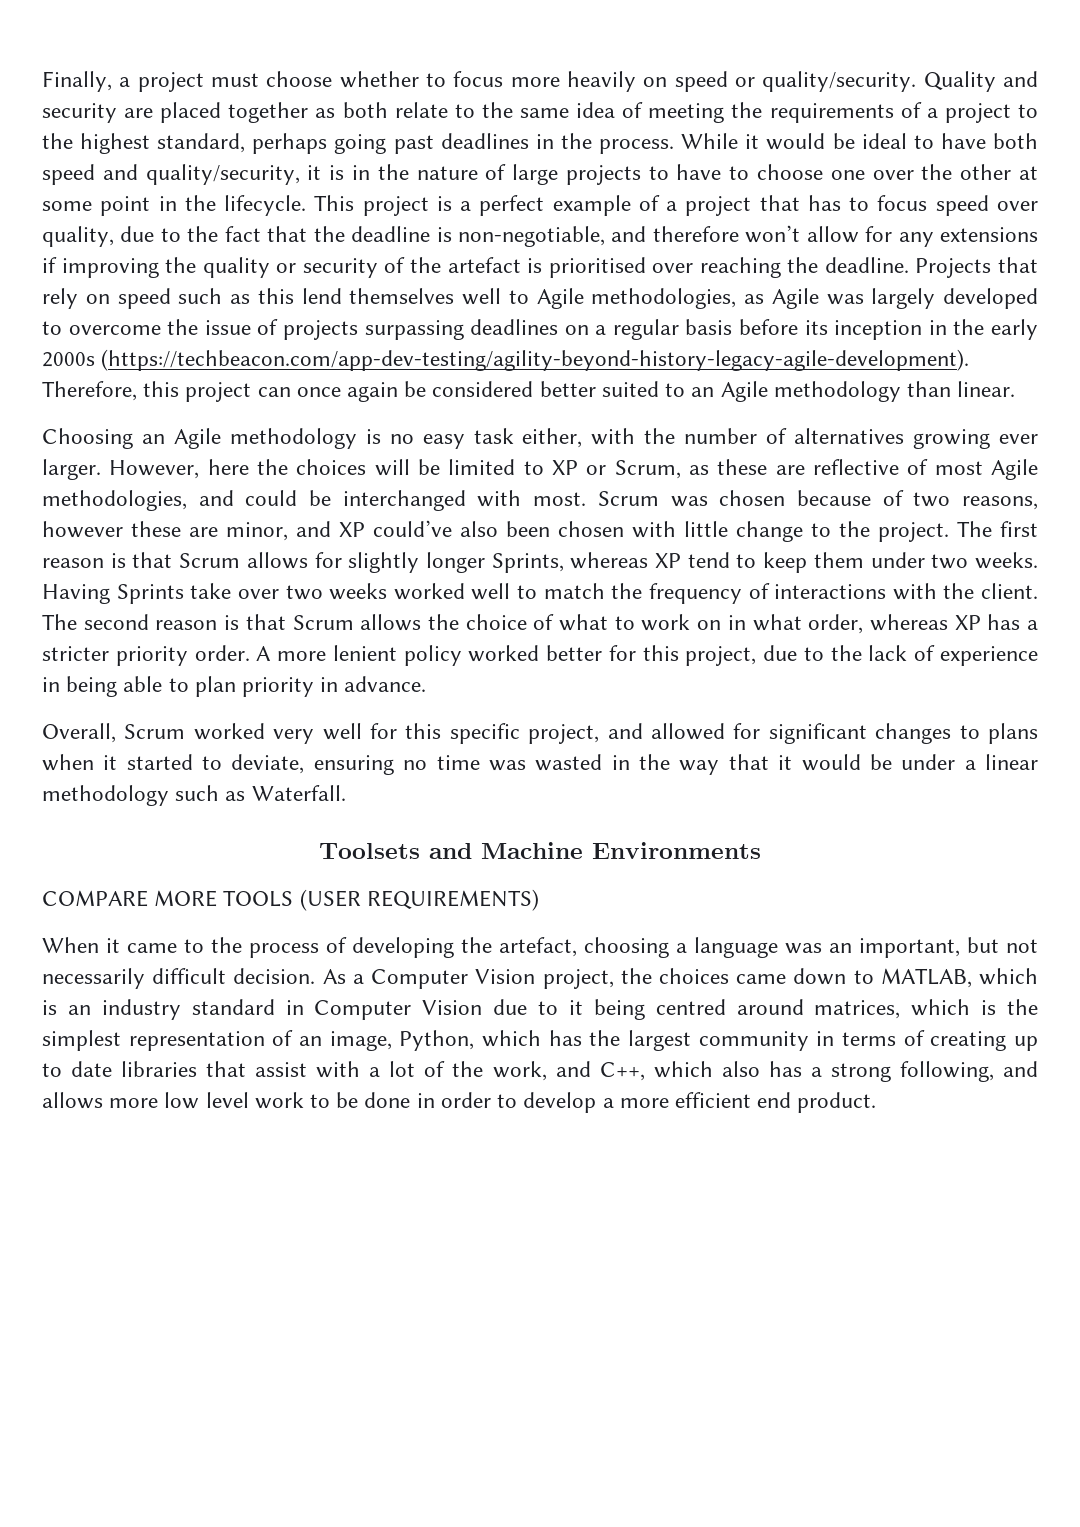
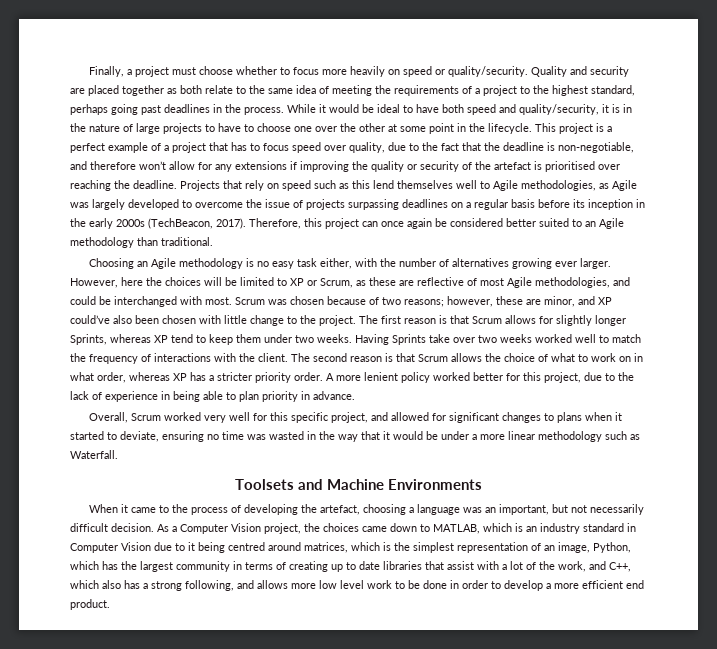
- Projects that rely on speed such as this lend themselves well to Agile methodologies, as Agile was largely developed to overcome the issue of projects surpassing deadlines on a regular basis before its inception in the early 2000s (https://techbeacon.com/app-dev-testing/agility-beyond-history-legacy-agile-development). Therefore, this project can once again be considered better suited to an Agile methodology than linear.
+ Projects that rely on speed such as this lend themselves well to Agile methodologies, as Agile was largely developed to overcome the issue of projects surpassing deadlines on a regular basis before its inception in the early 2000s (TechBeacon, 2017). Therefore, this project can once again be considered better suited to an Agile methodology than traditional.
- Scrum was chosen because of two reasons, however these are minor, and XP could’ve also been chosen with little change to the project.
+ Scrum was chosen because of two reasons; however, these are minor, and XP could’ve also been chosen with little change to the project.
- Overall, Scrum worked very well for this specific project, and allowed for significant changes to plans when it started to deviate, ensuring no time was wasted in the way that it would be under a linear methodology such as Waterfall.
+ Overall, Scrum worked very well for this specific project, and allowed for significant changes to plans when it started to deviate, ensuring no time was wasted in the way that it would be under a more linear methodology such as Waterfall.
- COMPARE MORE TOOLS (USER REQUIREMENTS)

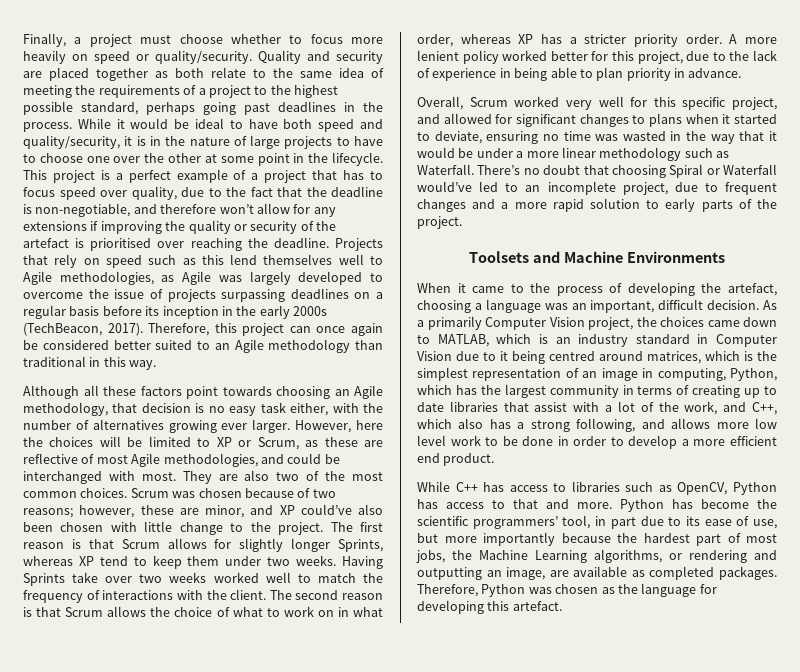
- Quality and security are placed together as both relate to the same idea of meeting the requirements of a project to the highest standard, perhaps going past deadlines in the process.
+ Quality and security are placed together as both relate to the same idea of meeting the requirements of a project to the highest possible standard, perhaps going past deadlines in the process.
- Therefore, this project can once again be considered better suited to an Agile methodology than traditional.
- Choosing an Agile methodology is no easy task either, with the number of alternatives growing ever larger.
+ Therefore, this project can once again be considered better suited to an Agile methodology than traditional in this way.
+ Although all these factors point towards choosing an Agile methodology, that decision is no easy task either, with the number of alternatives growing ever larger.
+ They are also two of the most common choices.
+ There’s no doubt that choosing Spiral or Waterfall would’ve led to an incomplete project, due to frequent changes and a more rapid solution to early parts of the project.
- When it came to the process of developing the artefact, choosing a language was an important, but not necessarily difficult decision.
+ When it came to the process of developing the artefact, choosing a language was an important, difficult decision.
- As a Computer Vision project, the choices came down to MATLAB, which is an industry standard in Computer Vision due to it being centred around matrices, which is the simplest representation of an image, Python, which has the largest community in terms of creating up to date libraries that assist with a lot of the work, and C++, which also has a strong following, and allows more low level work to be done in order to develop a more efficient end product.
+ As a primarily Computer Vision project, the choices came down to MATLAB, which is an industry standard in Computer Vision due to it being centred around matrices, which is the simplest representation of an image in computing, Python, which has the largest community in terms of creating up to date libraries that assist with a lot of the work, and C++, which also has a strong following, and allows more low level work to be done in order to develop a more efficient end product.
+ While C++ has access to libraries such as OpenCV, Python has access to that and more. Python has become the scientific programmers’ tool, in part due to its ease of use, but more importantly because the hardest part of most jobs, the Machine Learning algorithms, or rendering and outputting an image, are available as completed packages. Therefore, Python was chosen as the language for developing this artefact.

